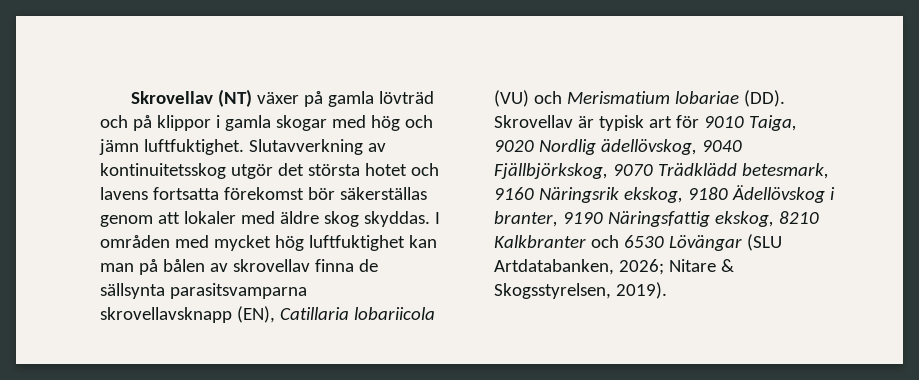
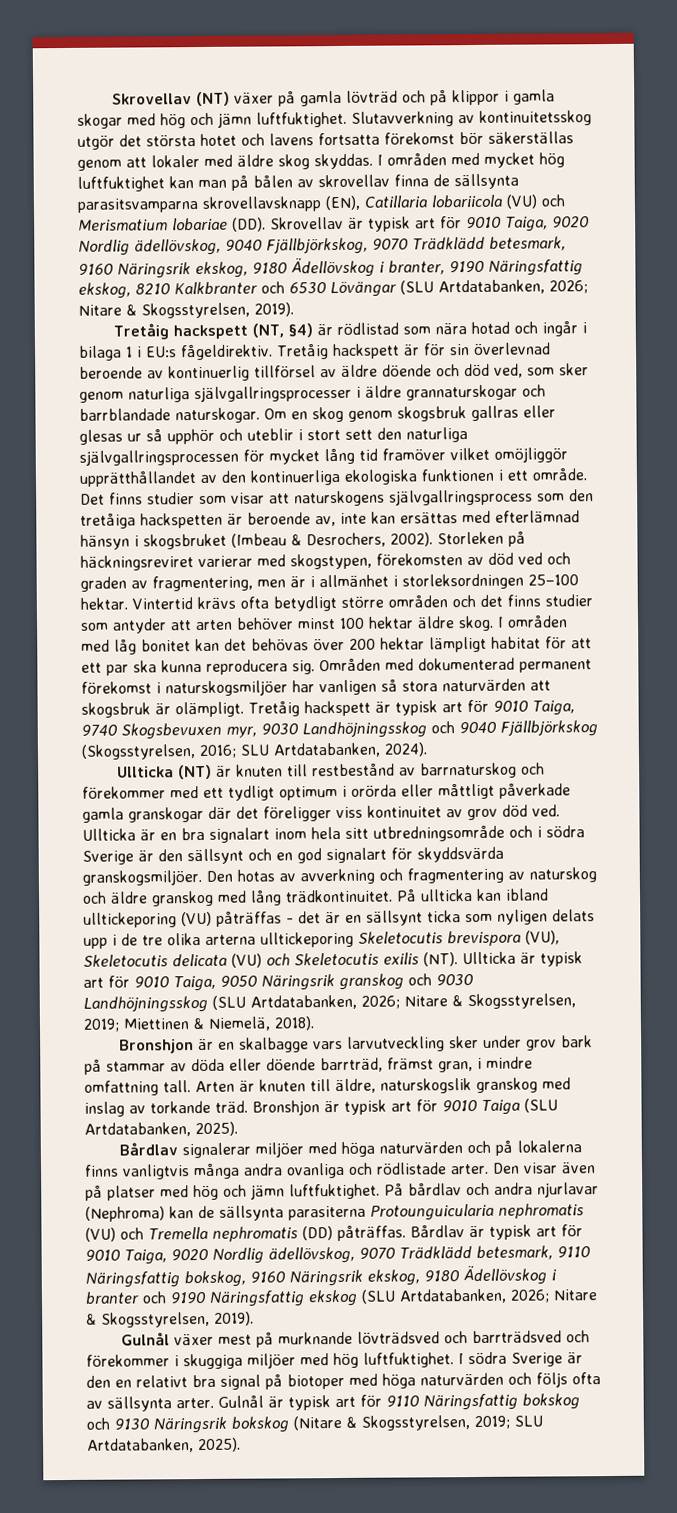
+ Tretåig hackspett (NT, §4) är rödlistad som nära hotad och ingår i bilaga 1 i EU:s fågeldirektiv. Tretåig hackspett är för sin överlevnad beroende av kontinuerlig tillförsel av äldre döende och död ved, som sker genom naturliga självgallringsprocesser i äldre grannaturskogar och barrblandade naturskogar. Om en skog genom skogsbruk gallras eller glesas ur så upphör och uteblir i stort sett den naturliga självgallringsprocessen för mycket lång tid framöver vilket omöjliggör upprätthållandet av den kontinuerliga ekologiska funktionen i ett område. Det finns studier som visar att naturskogens självgallringsprocess som den tretåiga hackspetten är beroende av, inte kan ersättas med efterlämnad hänsyn i skogsbruket (Imbeau & Desrochers, 2002). Storleken på häckningsreviret varierar med skogstypen, förekomsten av död ved och graden av fragmentering, men är i allmänhet i storleksordningen 25–100 hektar. Vintertid krävs ofta betydligt större områden och det finns studier som antyder att arten behöver minst 100 hektar äldre skog. I områden med låg bonitet kan det behövas över 200 hektar lämpligt habitat för att ett par ska kunna reproducera sig. Områden med dokumenterad permanent förekomst i naturskogsmiljöer har vanligen så stora naturvärden att skogsbruk är olämpligt. Tretåig hackspett är typisk art för 9010 Taiga, 9740 Skogsbevuxen myr, 9030 Landhöjningsskog och 9040 Fjällbjörkskog (Skogsstyrelsen, 2016; SLU Artdatabanken, 2024).
+ Ullticka (NT) är knuten till restbestånd av barrnaturskog och förekommer med ett tydligt optimum i orörda eller måttligt påverkade gamla granskogar där det föreligger viss kontinuitet av grov död ved. Ullticka är en bra signalart inom hela sitt utbredningsområde och i södra Sverige är den sällsynt och en god signalart för skyddsvärda granskogsmiljöer. Den hotas av avverkning och fragmentering av naturskog och äldre granskog med lång trädkontinuitet. På ullticka kan ibland ulltickeporing (VU) påträffas - det är en sällsynt ticka som nyligen delats upp i de tre olika arterna ulltickeporing Skeletocutis brevispora (VU), Skeletocutis delicata (VU) och Skeletocutis exilis (NT). Ullticka är typisk art för 9010 Taiga, 9050 Näringsrik granskog och 9030 Landhöjningsskog (SLU Artdatabanken, 2026; Nitare & Skogsstyrelsen, 2019; Miettinen & Niemelä, 2018).
+ Bronshjon är en skalbagge vars larvutveckling sker under grov bark på stammar av döda eller döende barrträd, främst gran, i mindre omfattning tall. Arten är knuten till äldre, naturskogslik granskog med inslag av torkande träd. Bronshjon är typisk art för 9010 Taiga (SLU Artdatabanken, 2025).
+ Bårdlav signalerar miljöer med höga naturvärden och på lokalerna finns vanligtvis många andra ovanliga och rödlistade arter. Den visar även på platser med hög och jämn luftfuktighet. På bårdlav och andra njurlavar (Nephroma) kan de sällsynta parasiterna Protounguicularia nephromatis (VU) och Tremella nephromatis (DD) påträffas. Bårdlav är typisk art för 9010 Taiga, 9020 Nordlig ädellövskog, 9070 Trädklädd betesmark, 9110 Näringsfattig bokskog, 9160 Näringsrik ekskog, 9180 Ädellövskog i branter och 9190 Näringsfattig ekskog (SLU Artdatabanken, 2026; Nitare & Skogsstyrelsen, 2019).
+ Gulnål växer mest på murknande lövträdsved och barrträdsved och förekommer i skuggiga miljöer med hög luftfuktighet. I södra Sverige är den en relativt bra signal på biotoper med höga naturvärden och följs ofta av sällsynta arter. Gulnål är typisk art för 9110 Näringsfattig bokskog och 9130 Näringsrik bokskog (Nitare & Skogsstyrelsen, 2019; SLU Artdatabanken, 2025).

